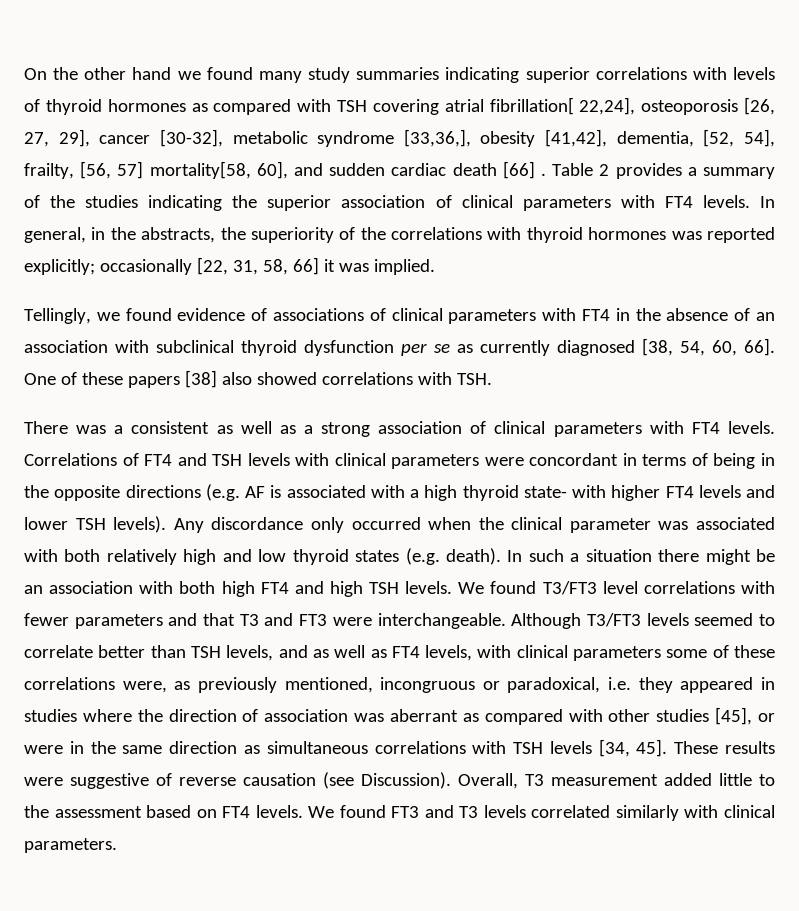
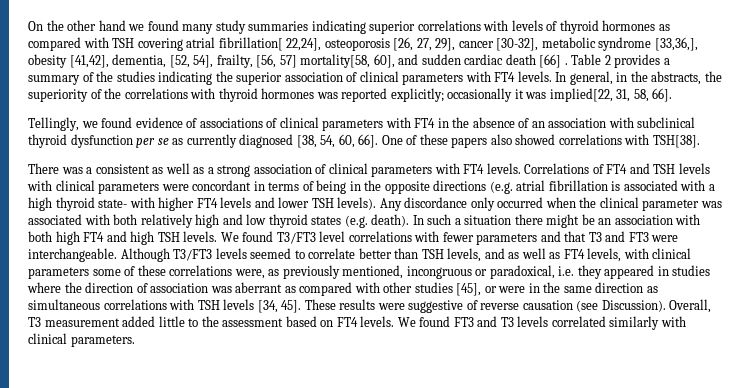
- In general, in the abstracts, the superiority of the correlations with thyroid hormones was reported explicitly; occasionally [22, 31, 58, 66] it was implied.
+ In general, in the abstracts, the superiority of the correlations with thyroid hormones was reported explicitly; occasionally it was implied[22, 31, 58, 66].
- One of these papers [38] also showed correlations with TSH.
+ One of these papers also showed correlations with TSH[38].
- Correlations of FT4 and TSH levels with clinical parameters were concordant in terms of being in the opposite directions (e.g. AF is associated with a high thyroid state- with higher FT4 levels and lower TSH levels).
+ Correlations of FT4 and TSH levels with clinical parameters were concordant in terms of being in the opposite directions (e.g. atrial fibrillation is associated with a high thyroid state- with higher FT4 levels and lower TSH levels).

